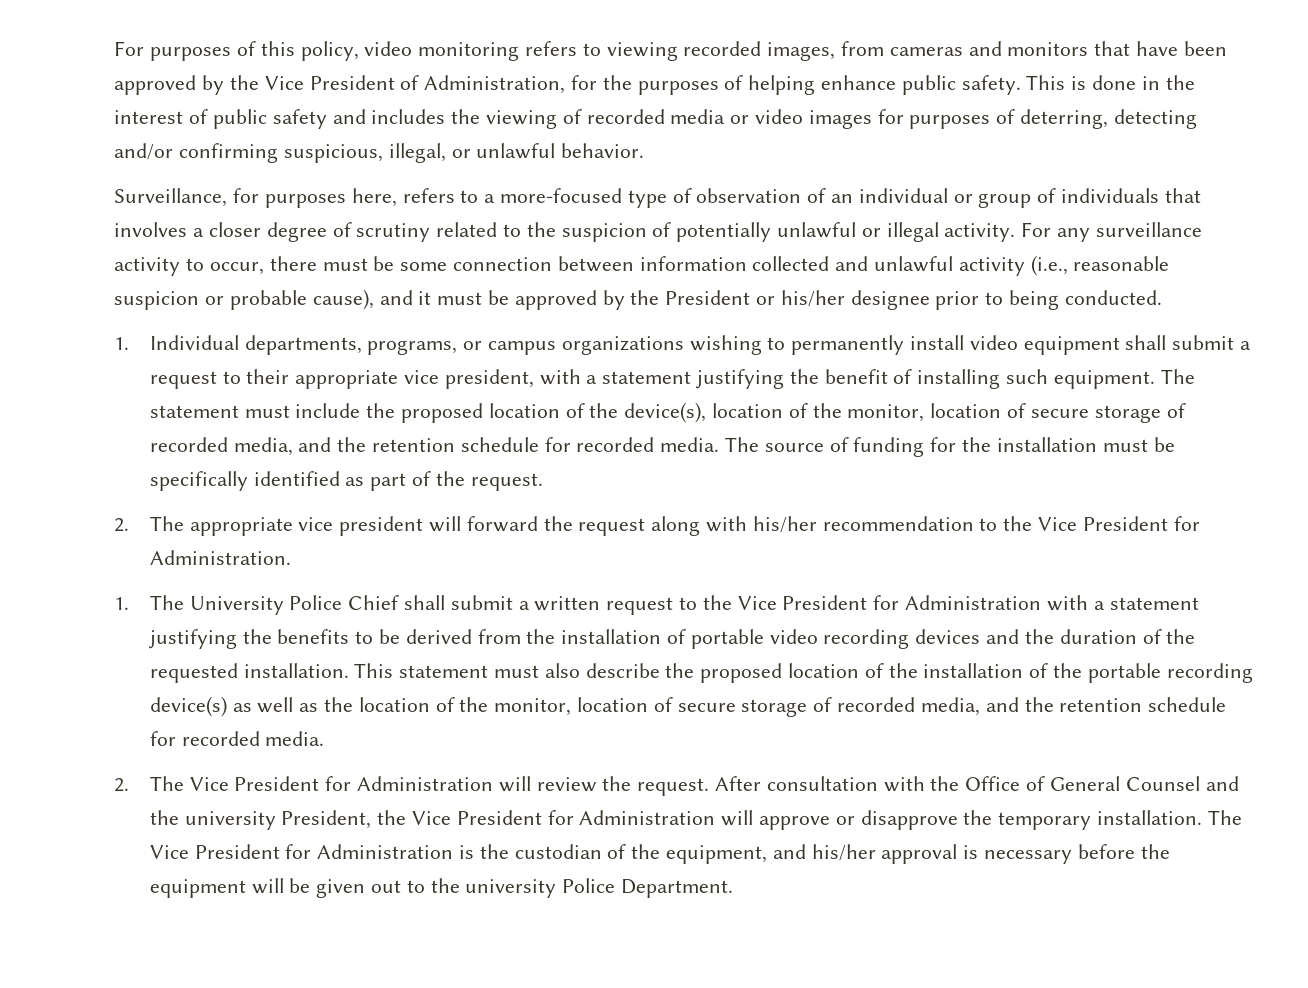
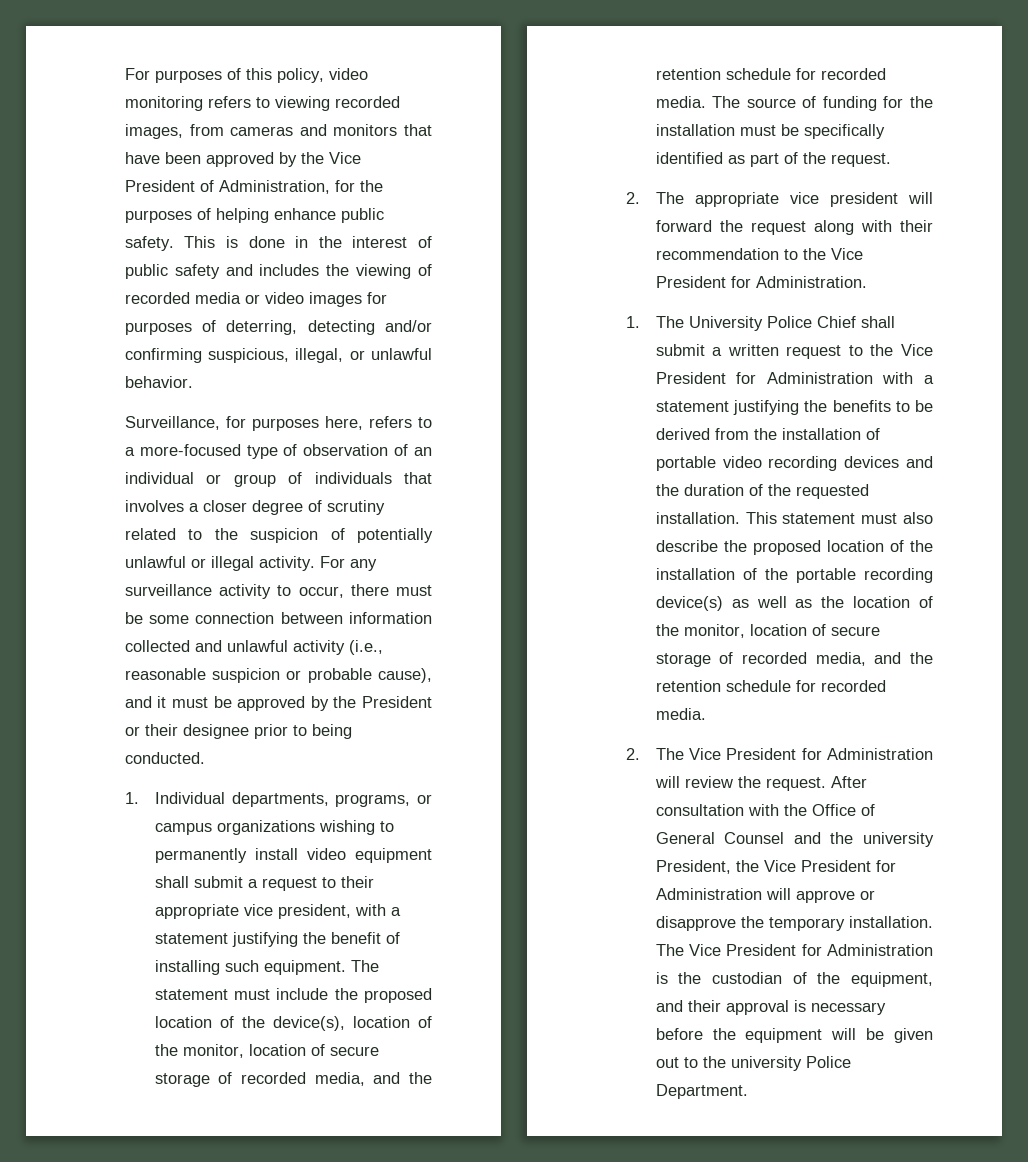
- For any surveillance activity to occur, there must be some connection between information collected and unlawful activity (i.e., reasonable suspicion or probable cause), and it must be approved by the President or his/her designee prior to being conducted.
+ For any surveillance activity to occur, there must be some connection between information collected and unlawful activity (i.e., reasonable suspicion or probable cause), and it must be approved by the President or their designee prior to being conducted.
- 2. The appropriate vice president will forward the request along with his/her recommendation to the Vice President for Administration.
+ 2. The appropriate vice president will forward the request along with their recommendation to the Vice President for Administration.
- The Vice President for Administration is the custodian of the equipment, and his/her approval is necessary before the equipment will be given out to the university Police Department.
+ The Vice President for Administration is the custodian of the equipment, and their approval is necessary before the equipment will be given out to the university Police Department.

